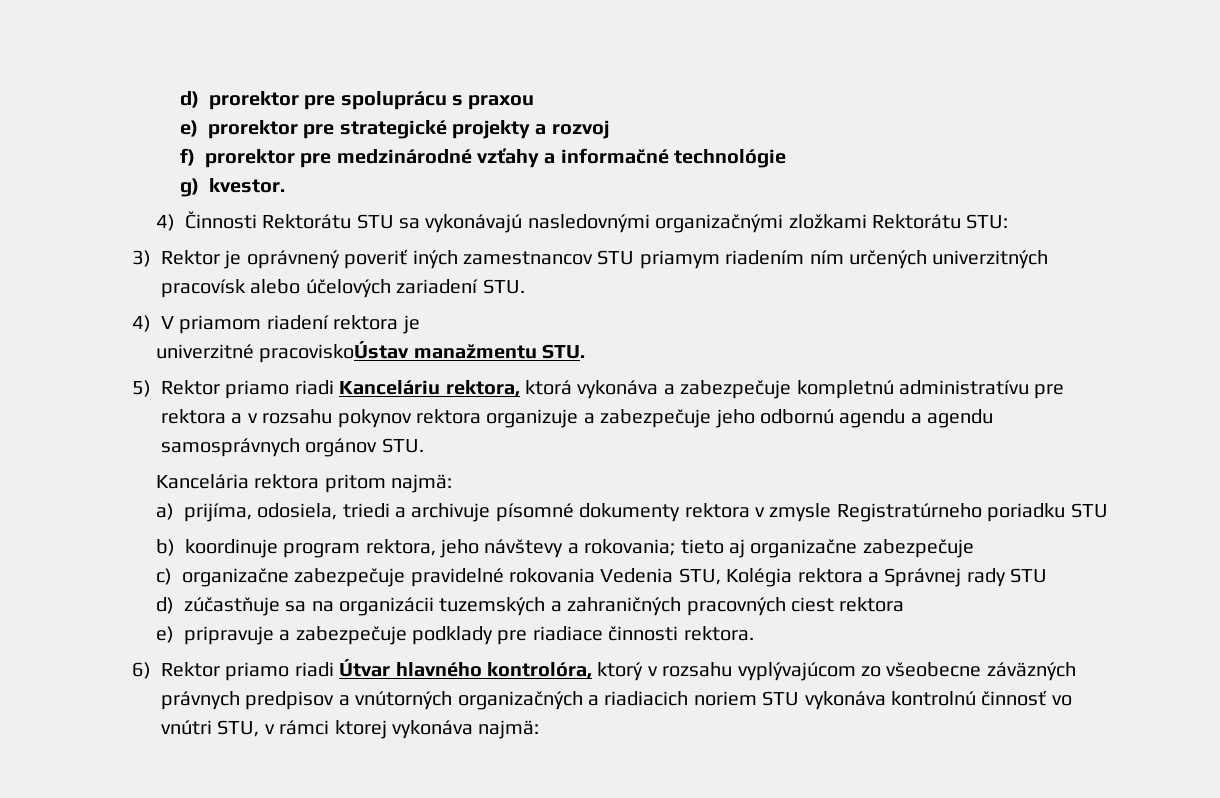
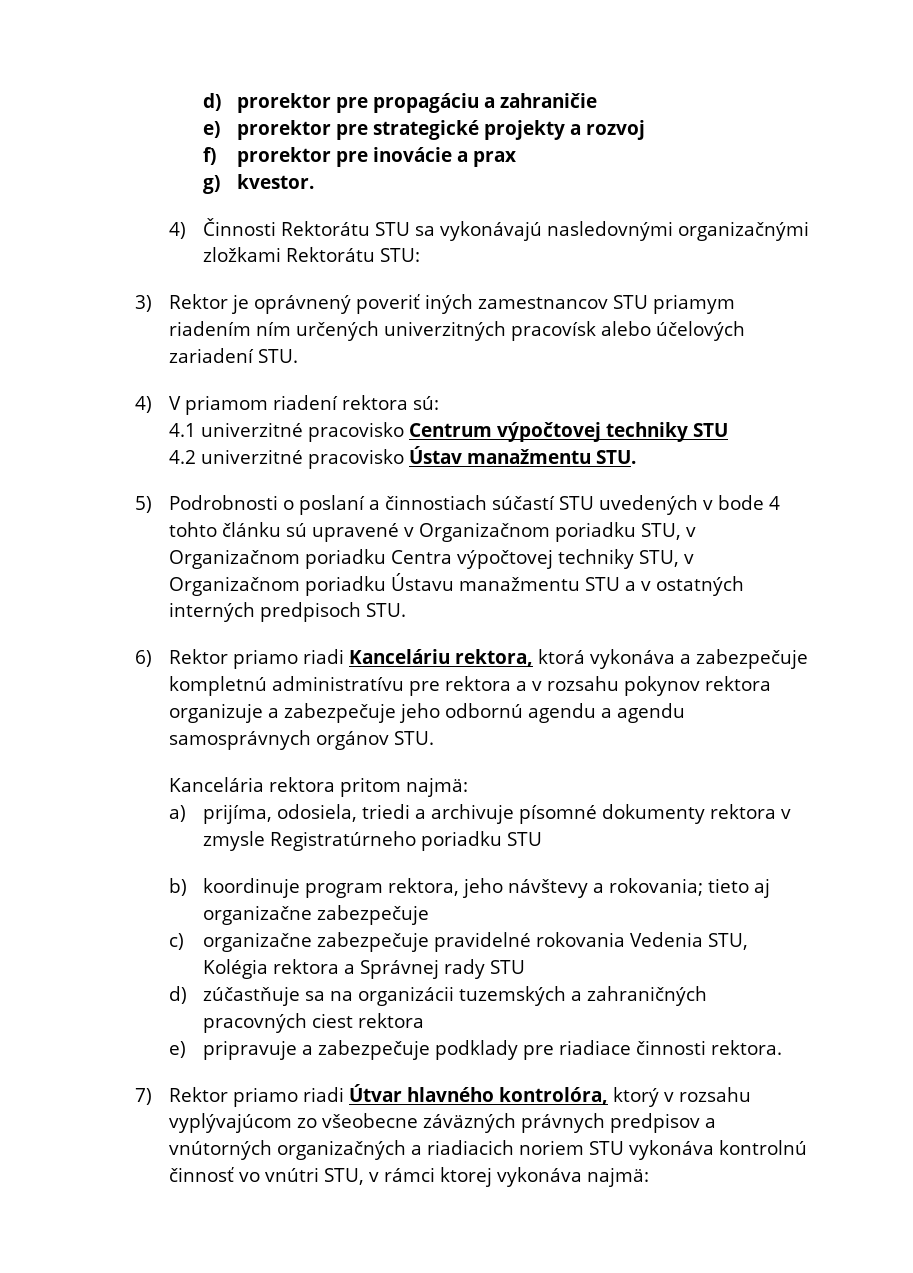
- d) prorektor pre spoluprácu s praxou
+ d) prorektor pre propagáciu a zahraničie
- f) prorektor pre medzinárodné vzťahy a informačné technológie
+ f) prorektor pre inovácie a prax
- 4) V priamom riadení rektora je
- univerzitné pracoviskoÚstav manažmentu STU.
- 5) Rektor priamo riadi Kanceláriu rektora, ktorá vykonáva a zabezpečuje kompletnú administratívu pre rektora a v rozsahu pokynov rektora organizuje a zabezpečuje jeho odbornú agendu a agendu samosprávnych orgánov STU.
+ 4) V priamom riadení rektora sú:
+ 4.1 univerzitné pracovisko Centrum výpočtovej techniky STU
+ 4.2 univerzitné pracovisko Ústav manažmentu STU.
+ 5) Podrobnosti o poslaní a činnostiach súčastí STU uvedených v bode 4 tohto článku sú upravené v Organizačnom poriadku STU, v Organizačnom poriadku Centra výpočtovej techniky STU, v Organizačnom poriadku Ústavu manažmentu STU a v ostatných interných predpisoch STU.
+ 6) Rektor priamo riadi Kanceláriu rektora, ktorá vykonáva a zabezpečuje kompletnú administratívu pre rektora a v rozsahu pokynov rektora organizuje a zabezpečuje jeho odbornú agendu a agendu samosprávnych orgánov STU.
- 6) Rektor priamo riadi Útvar hlavného kontrolóra, ktorý v rozsahu vyplývajúcom zo všeobecne záväzných právnych predpisov a vnútorných organizačných a riadiacich noriem STU vykonáva kontrolnú činnosť vo vnútri STU, v rámci ktorej vykonáva najmä:
+ 7) Rektor priamo riadi Útvar hlavného kontrolóra, ktorý v rozsahu vyplývajúcom zo všeobecne záväzných právnych predpisov a vnútorných organizačných a riadiacich noriem STU vykonáva kontrolnú činnosť vo vnútri STU, v rámci ktorej vykonáva najmä:

